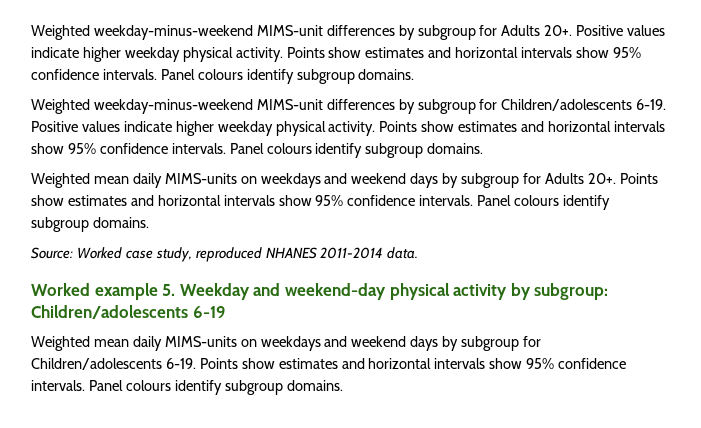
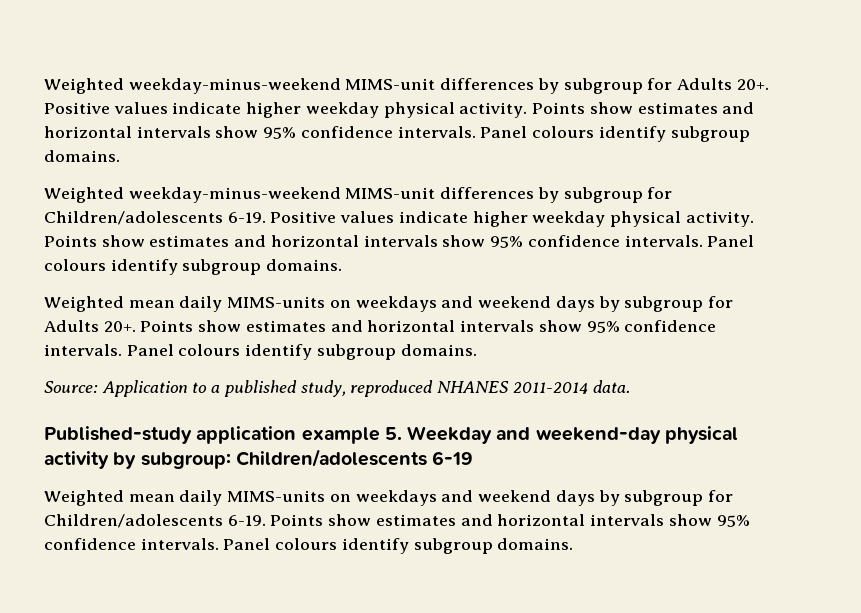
- Source: Worked case study, reproduced NHANES 2011-2014 data.
+ Source: Application to a published study, reproduced NHANES 2011-2014 data.
- Worked example 5. Weekday and weekend-day physical activity by subgroup: Children/adolescents 6-19
+ Published-study application example 5. Weekday and weekend-day physical activity by subgroup: Children/adolescents 6-19

